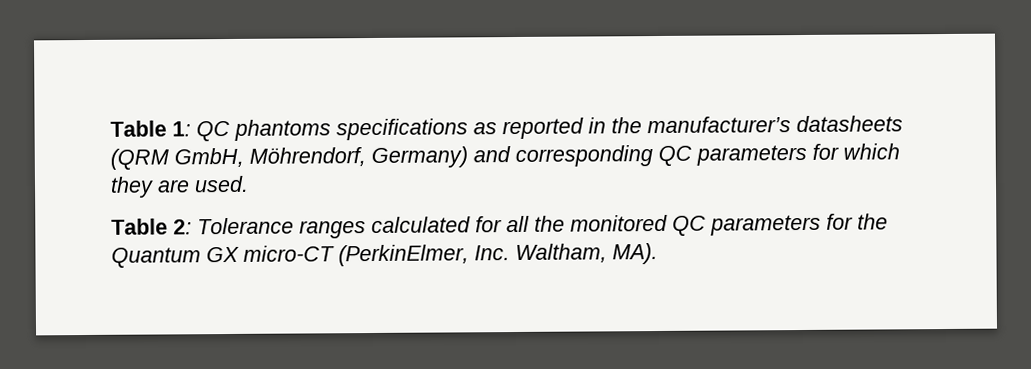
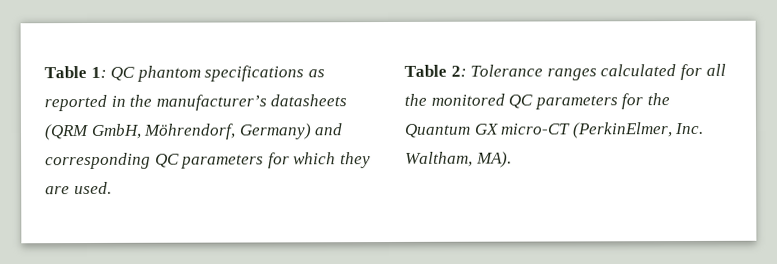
- Table 1: QC phantoms specifications as reported in the manufacturer’s datasheets (QRM GmbH, Möhrendorf, Germany) and corresponding QC parameters for which they are used.
+ Table 1: QC phantom specifications as reported in the manufacturer’s datasheets (QRM GmbH, Möhrendorf, Germany) and corresponding QC parameters for which they are used.

